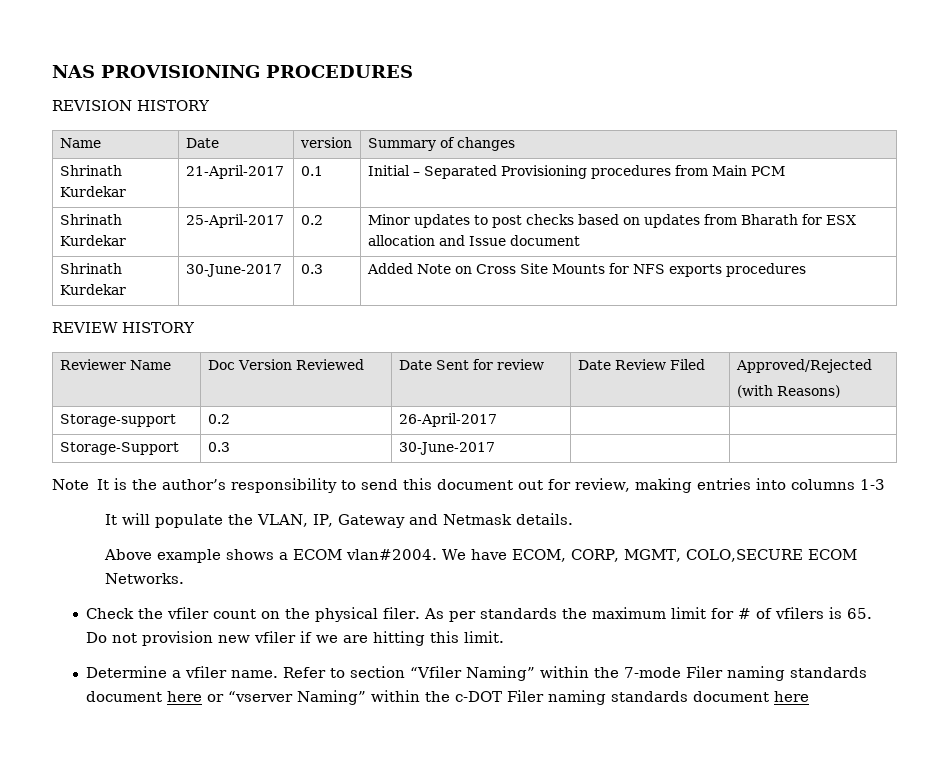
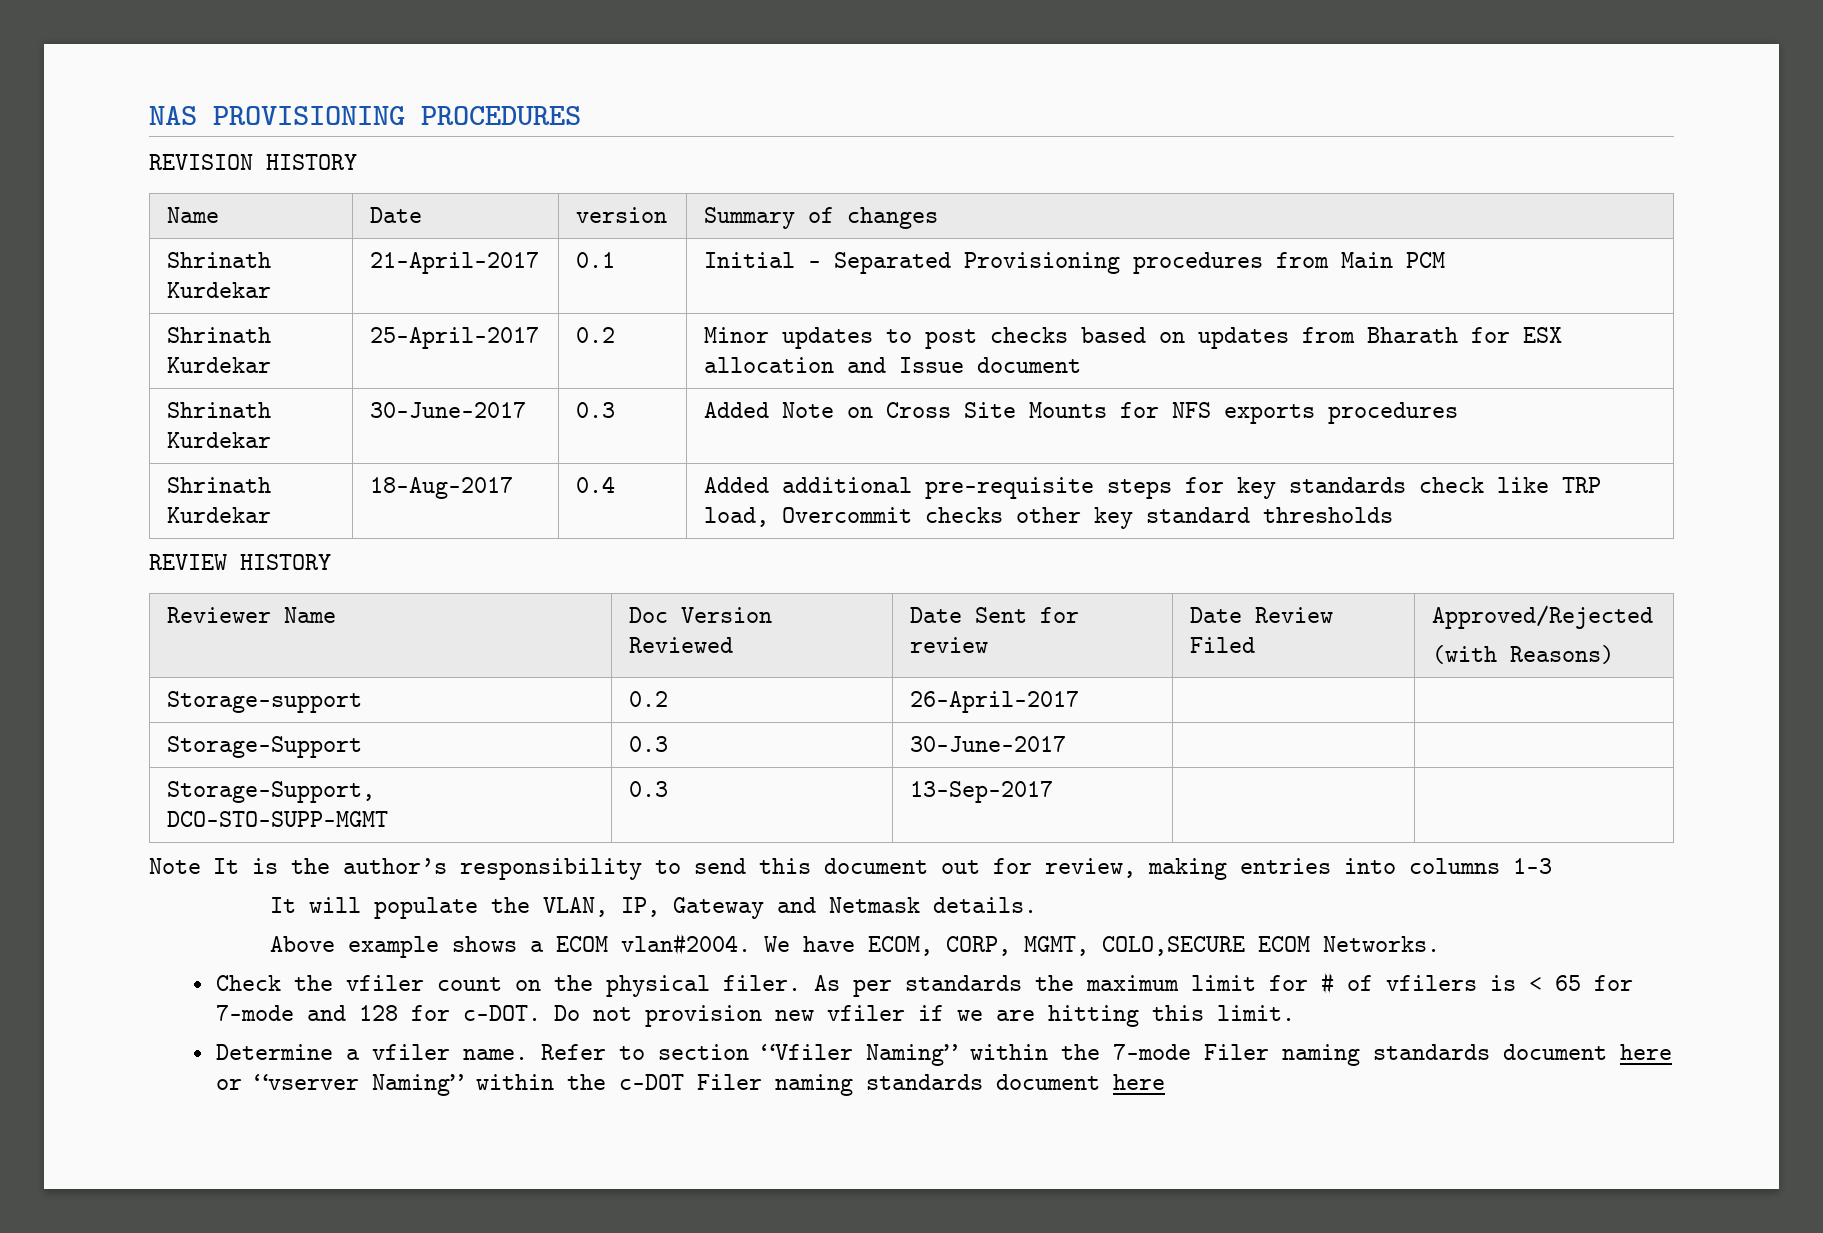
+ Shrinath Kurdekar | 18-Aug-2017 | 0.4 | Added additional pre-requisite steps for key standards check like TRP load, Overcommit checks other key standard thresholds
+ Storage-Support, DCO-STO-SUPP-MGMT | 0.3 | 13-Sep-2017 | |
- As per standards the maximum limit for # of vfilers is 65. Do not provision new vfiler if we are hitting this limit.
+ As per standards the maximum limit for # of vfilers is < 65 for 7-mode and 128 for c-DOT. Do not provision new vfiler if we are hitting this limit.

